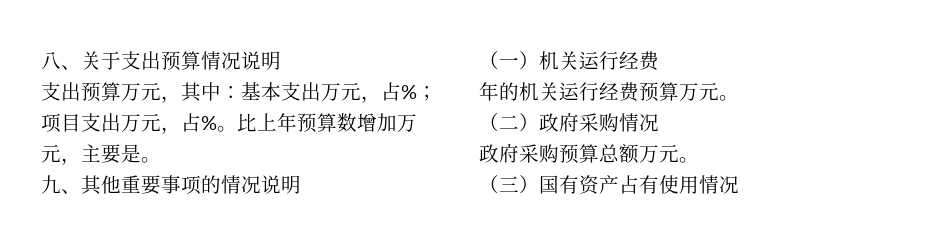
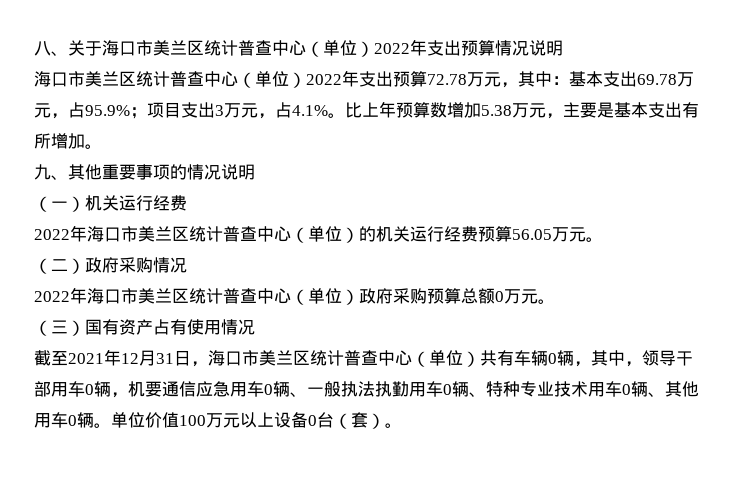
- 八、关于支出预算情况说明
- 支出预算万元，其中：基本支出万元，占%；项目支出万元，占%。
+ 八、关于海口市美兰区统计普查中心（单位）2022年支出预算情况说明
+ 海口市美兰区统计普查中心（单位）2022年支出预算72.78万元，其中：基本支出69.78万元，占95.9%；项目支出3万元，占4.1%。
- 比上年预算数增加万元，主要是。
+ 比上年预算数增加5.38万元，主要是基本支出有所增加。
- 年的机关运行经费预算万元。
+ 2022年海口市美兰区统计普查中心（单位）的机关运行经费预算56.05万元。
- 政府采购预算总额万元。
+ 2022年海口市美兰区统计普查中心（单位）政府采购预算总额0万元。
+ 截至2021年12月31日，海口市美兰区统计普查中心（单位）共有车辆0辆，其中，领导干部用车0辆，机要通信应急用车0辆、一般执法执勤用车0辆、特种专业技术用车0辆、其他用车0辆。单位价值100万元以上设备0台（套）。

